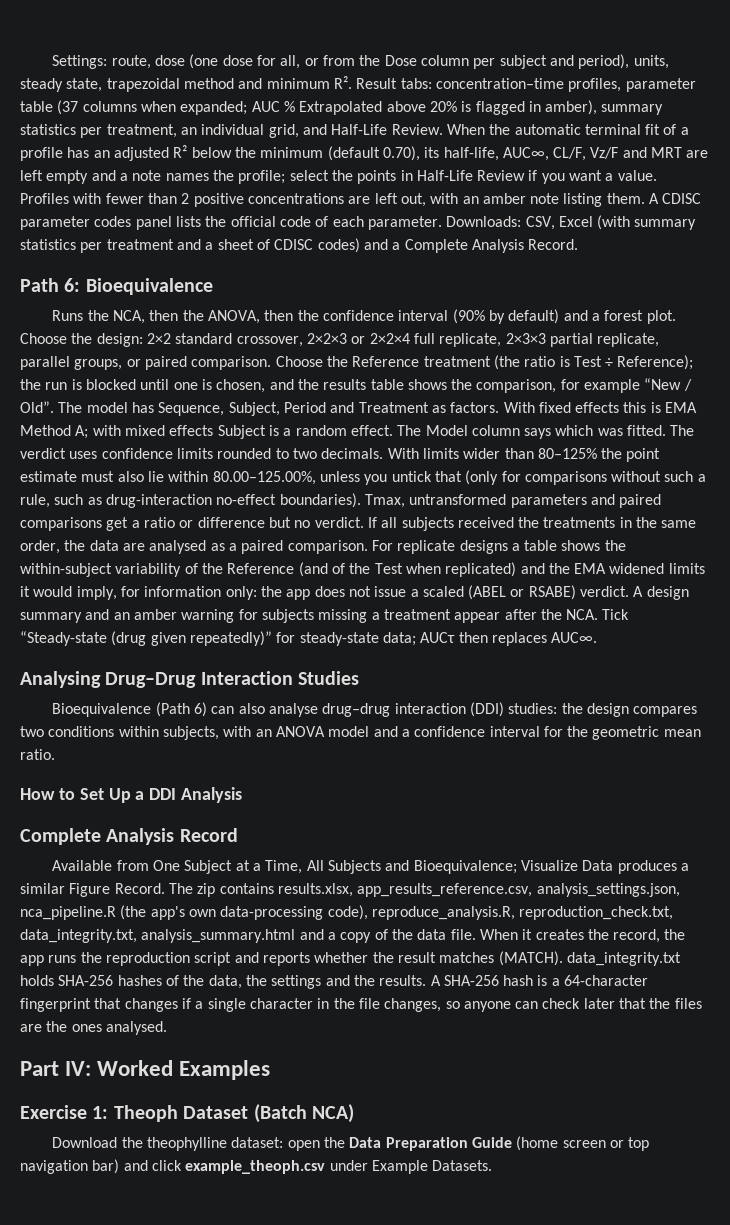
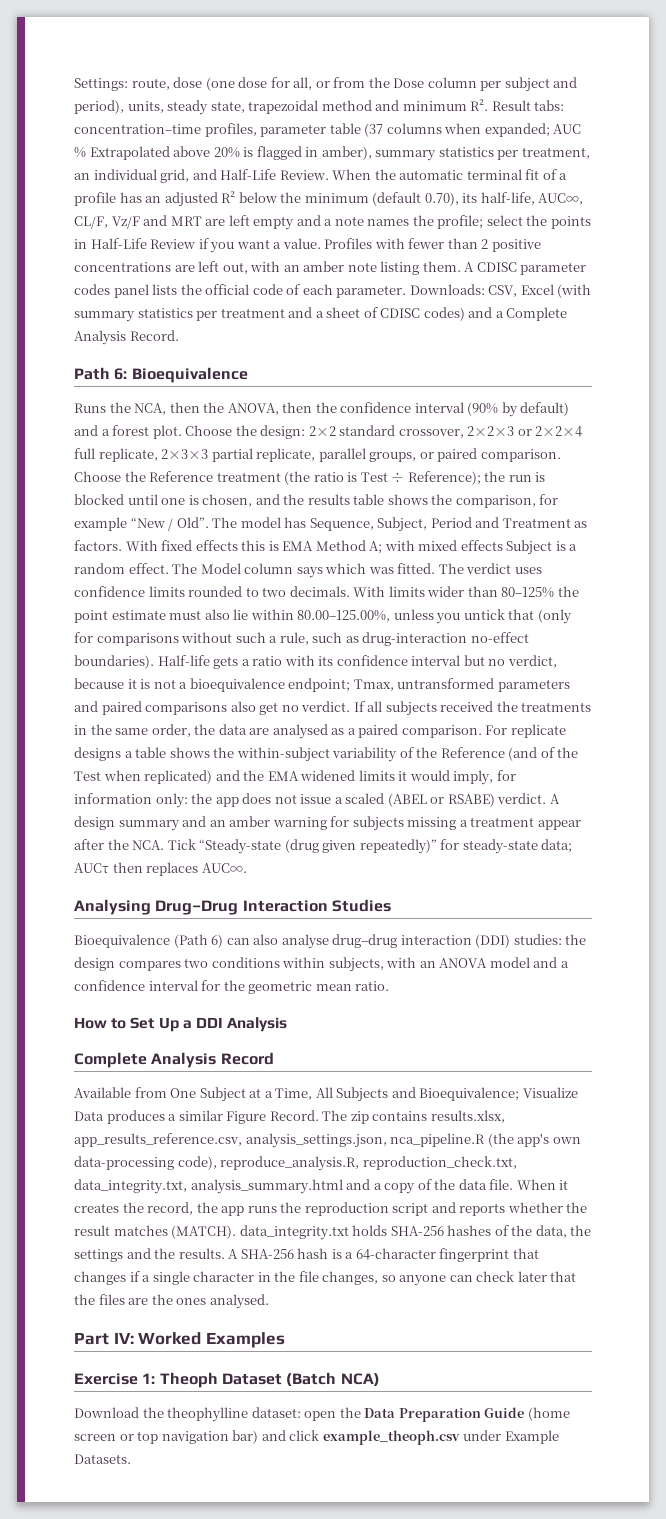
- Tmax, untransformed parameters and paired comparisons get a ratio or difference but no verdict.
+ Half-life gets a ratio with its confidence interval but no verdict, because it is not a bioequivalence endpoint; Tmax, untransformed parameters and paired comparisons also get no verdict.

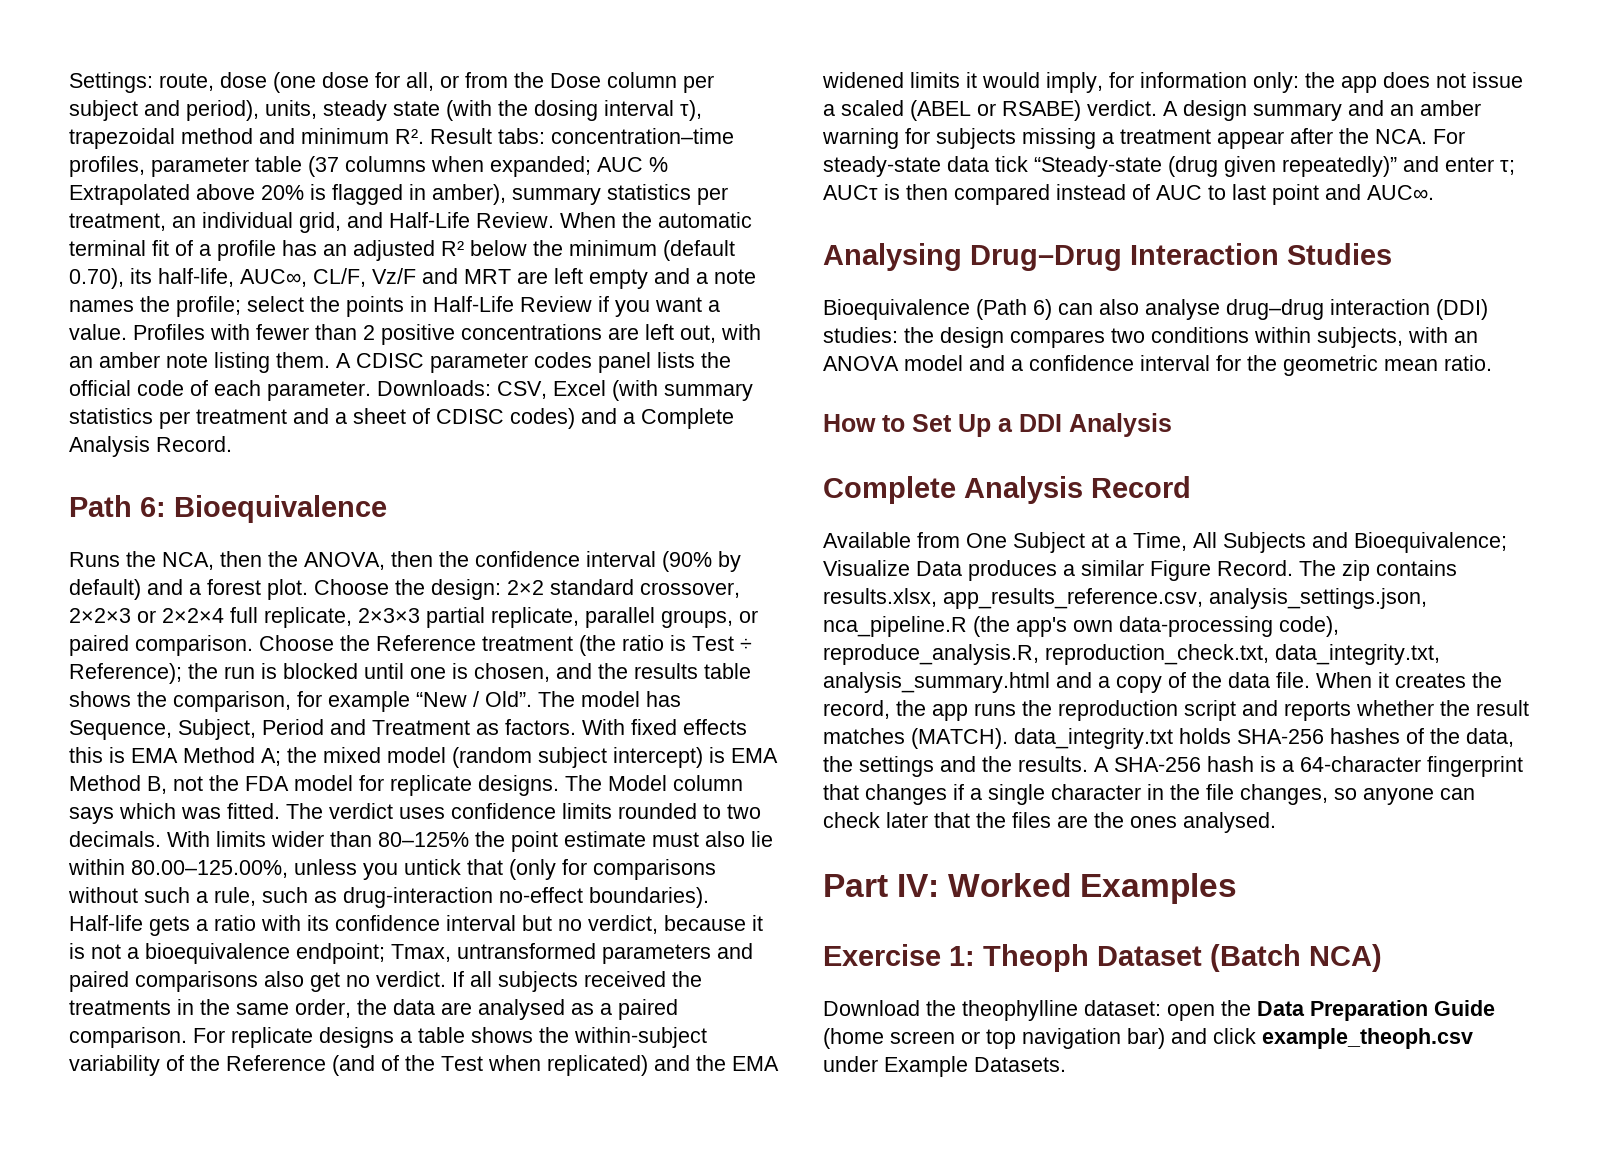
- Settings: route, dose (one dose for all, or from the Dose column per subject and period), units, steady state, trapezoidal method and minimum R². Result tabs: concentration–time profiles, parameter table (37 columns when expanded; AUC % Extrapolated above 20% is flagged in amber), summary statistics per treatment, an individual grid, and Half-Life Review.
+ Settings: route, dose (one dose for all, or from the Dose column per subject and period), units, steady state (with the dosing interval τ), trapezoidal method and minimum R². Result tabs: concentration–time profiles, parameter table (37 columns when expanded; AUC % Extrapolated above 20% is flagged in amber), summary statistics per treatment, an individual grid, and Half-Life Review.
- With fixed effects this is EMA Method A; with mixed effects Subject is a random effect.
+ With fixed effects this is EMA Method A; the mixed model (random subject intercept) is EMA Method B, not the FDA model for replicate designs.
- A design summary and an amber warning for subjects missing a treatment appear after the NCA. Tick “Steady-state (drug given repeatedly)” for steady-state data; AUCτ then replaces AUC∞.
+ A design summary and an amber warning for subjects missing a treatment appear after the NCA. For steady-state data tick “Steady-state (drug given repeatedly)” and enter τ; AUCτ is then compared instead of AUC to last point and AUC∞.

